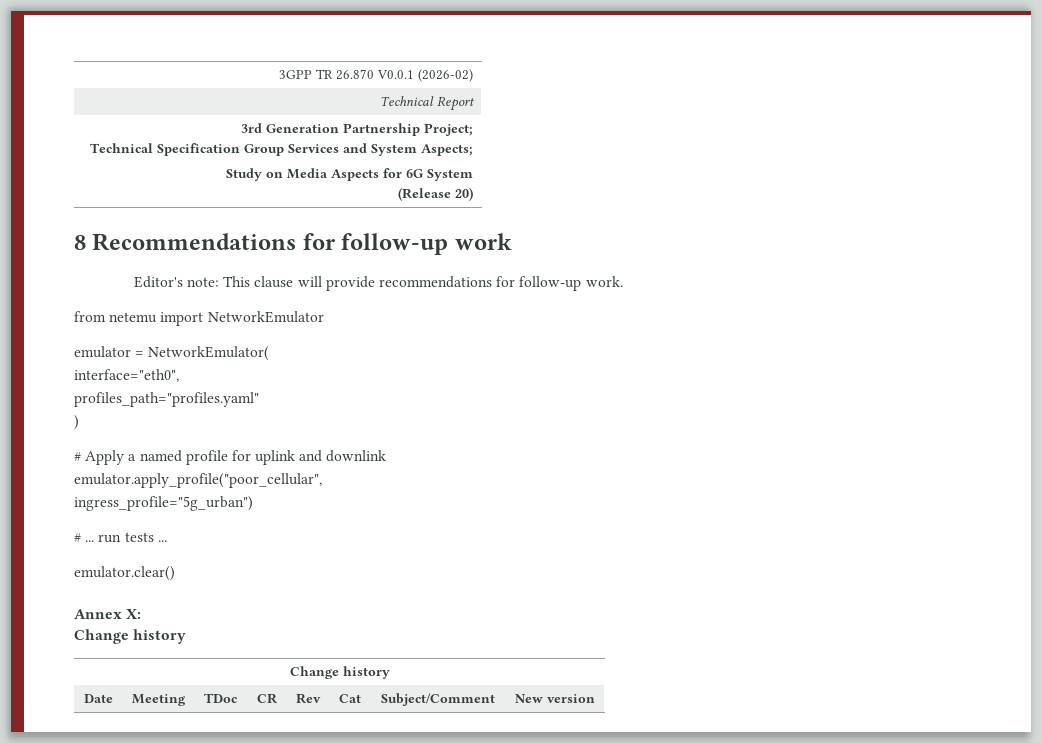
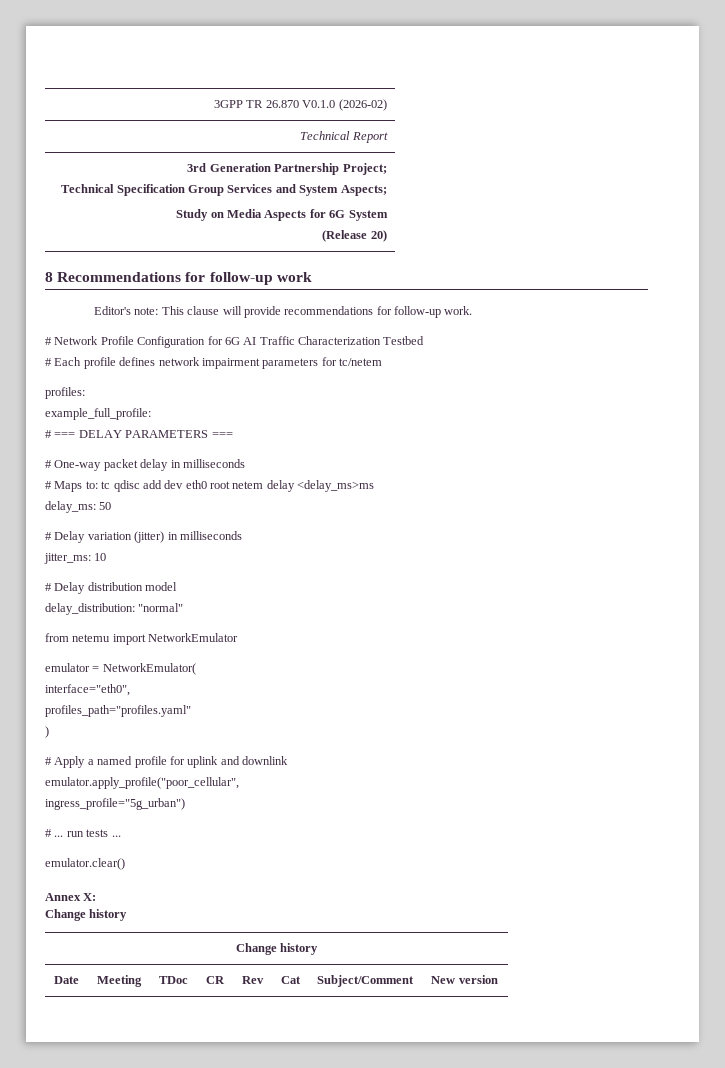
- 3GPP TR 26.870 V0.0.1 (2026-02)
+ 3GPP TR 26.870 V0.1.0 (2026-02)
+ # Network Profile Configuration for 6G AI Traffic Characterization Testbed
+ # Each profile defines network impairment parameters for tc/netem
+ profiles:
+ example_full_profile:
+ # === DELAY PARAMETERS ===
+ # One-way packet delay in milliseconds
+ # Maps to: tc qdisc add dev eth0 root netem delay <delay_ms>ms
+ delay_ms: 50
+ # Delay variation (jitter) in milliseconds
+ jitter_ms: 10
+ # Delay distribution model
+ delay_distribution: "normal"

